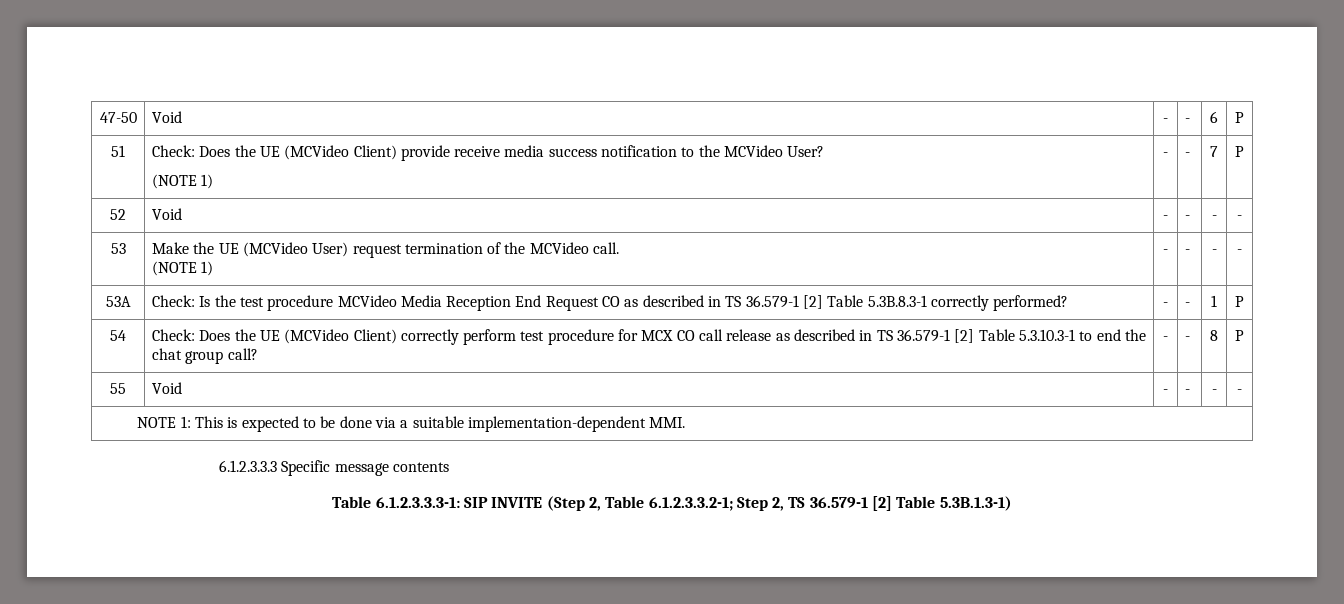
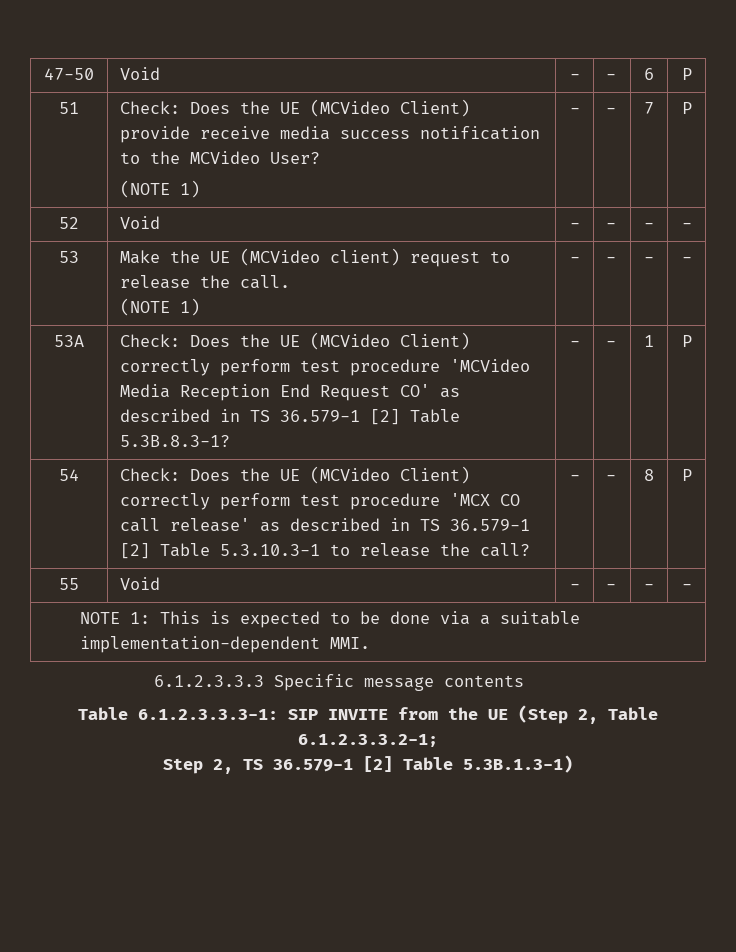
- 53 | Make the UE (MCVideo User) request termination of the MCVideo call.
+ 53 | Make the UE (MCVideo client) request to release the call.
- 53A | Check: Is the test procedure MCVideo Media Reception End Request CO as described in TS 36.579-1 [2] Table 5.3B.8.3-1 correctly performed? | - | - | 1 | P
+ 53A | Check: Does the UE (MCVideo Client) correctly perform test procedure 'MCVideo Media Reception End Request CO' as described in TS 36.579-1 [2] Table 5.3B.8.3-1? | - | - | 1 | P
- 54 | Check: Does the UE (MCVideo Client) correctly perform test procedure for MCX CO call release as described in TS 36.579-1 [2] Table 5.3.10.3-1 to end the chat group call? | - | - | 8 | P
+ 54 | Check: Does the UE (MCVideo Client) correctly perform test procedure 'MCX CO call release' as described in TS 36.579-1 [2] Table 5.3.10.3-1 to release the call? | - | - | 8 | P
- Table 6.1.2.3.3.3-1: SIP INVITE (Step 2, Table 6.1.2.3.3.2-1; Step 2, TS 36.579-1 [2] Table 5.3B.1.3-1)
+ Table 6.1.2.3.3.3-1: SIP INVITE from the UE (Step 2, Table 6.1.2.3.3.2-1;
+ Step 2, TS 36.579-1 [2] Table 5.3B.1.3-1)

